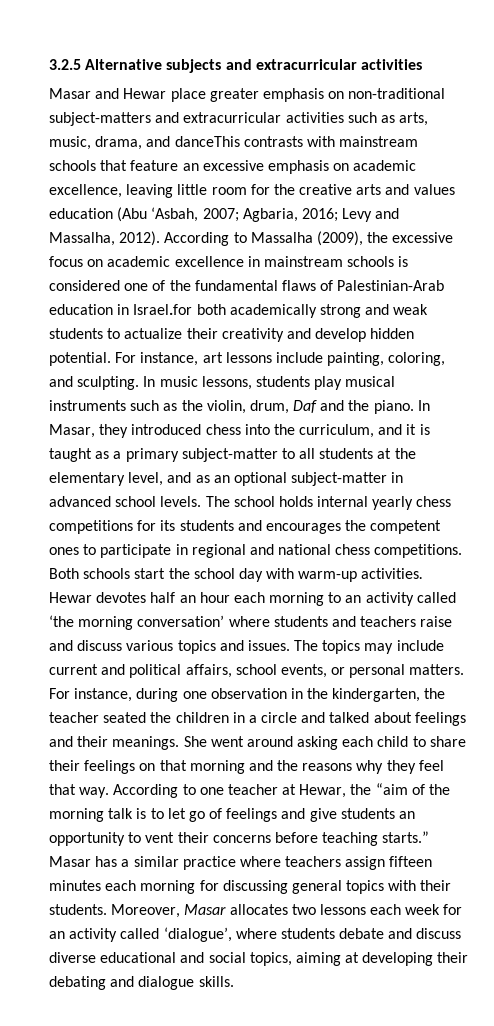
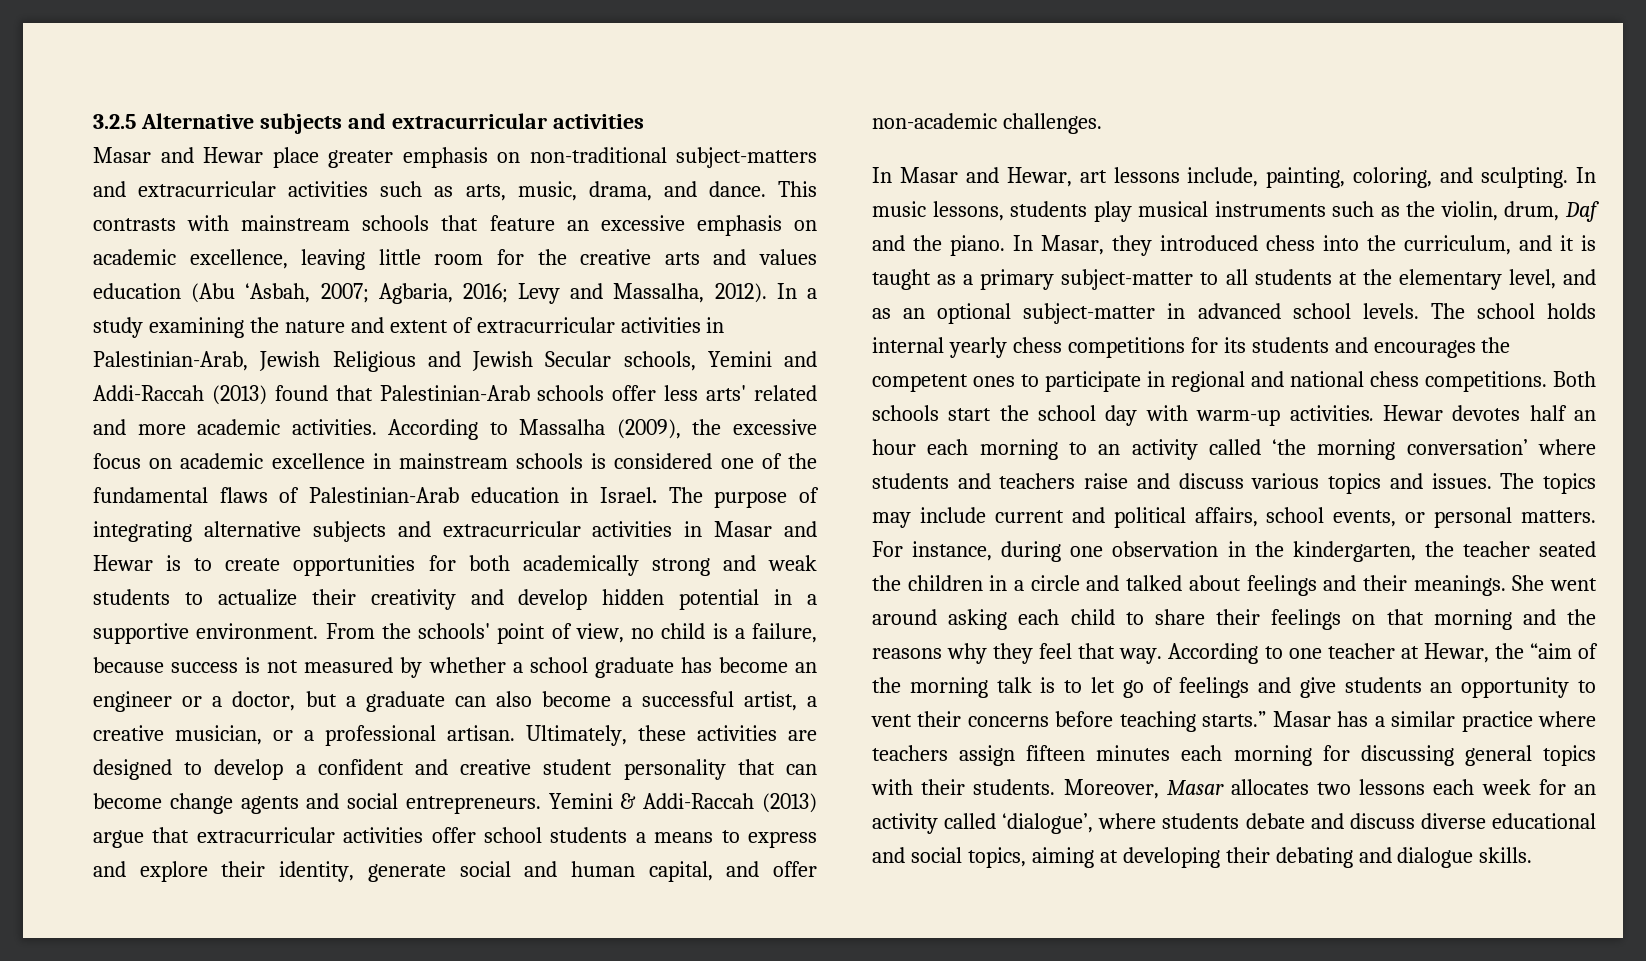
- Masar and Hewar place greater emphasis on non-traditional subject-matters and extracurricular activities such as arts, music, drama, and danceThis contrasts with mainstream schools that feature an excessive emphasis on academic excellence, leaving little room for the creative arts and values education (Abu ‘Asbah, 2007; Agbaria, 2016; Levy and Massalha, 2012).
+ Masar and Hewar place greater emphasis on non-traditional subject-matters and extracurricular activities such as arts, music, drama, and dance. This contrasts with mainstream schools that feature an excessive emphasis on academic excellence, leaving little room for the creative arts and values education (Abu ‘Asbah, 2007; Agbaria, 2016; Levy and Massalha, 2012).
+ In a study examining the nature and extent of extracurricular activities in Palestinian-Arab, Jewish Religious and Jewish Secular schools, Yemini and Addi-Raccah (2013) found that Palestinian-Arab schools offer less arts' related and more academic activities.
- According to Massalha (2009), the excessive focus on academic excellence in mainstream schools is considered one of the fundamental flaws of Palestinian-Arab education in Israel.for both academically strong and weak students to actualize their creativity and develop hidden potential. For instance, art lessons include painting, coloring, and sculpting.
+ According to Massalha (2009), the excessive focus on academic excellence in mainstream schools is considered one of the fundamental flaws of Palestinian-Arab education in Israel. The purpose of integrating alternative subjects and extracurricular activities in Masar and Hewar is to create opportunities for both academically strong and weak students to actualize their creativity and develop hidden potential in a supportive environment. From the schools' point of view, no child is a failure, because success is not measured by whether a school graduate has become an engineer or a doctor, but a graduate can also become a successful artist, a creative musician, or a professional artisan. Ultimately, these activities are designed to develop a confident and creative student personality that can become change agents and social entrepreneurs. Yemini & Addi-Raccah (2013) argue that extracurricular activities offer school students a means to express and explore their identity, generate social and human capital, and offer non-academic challenges.
+ In Masar and Hewar, art lessons include, painting, coloring, and sculpting.

